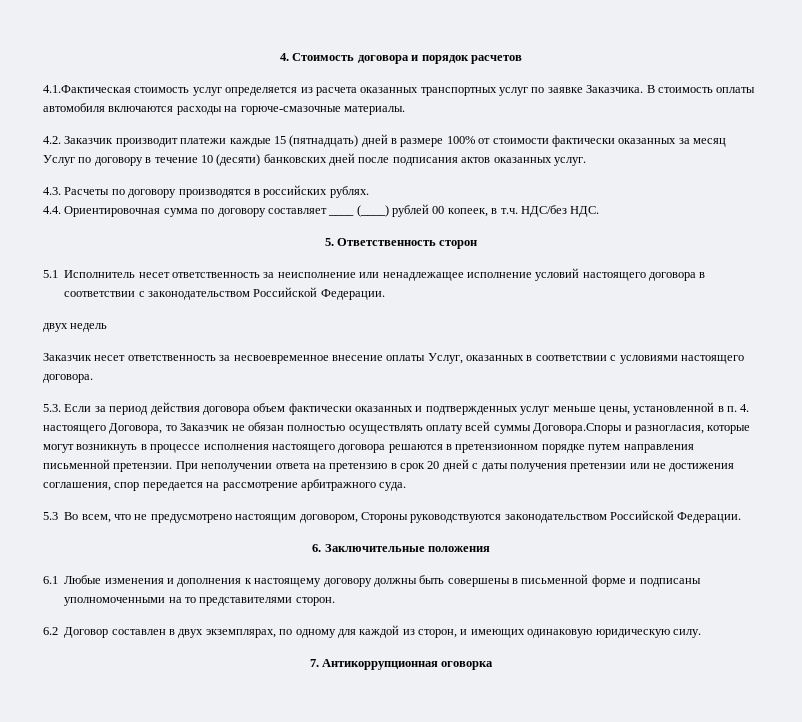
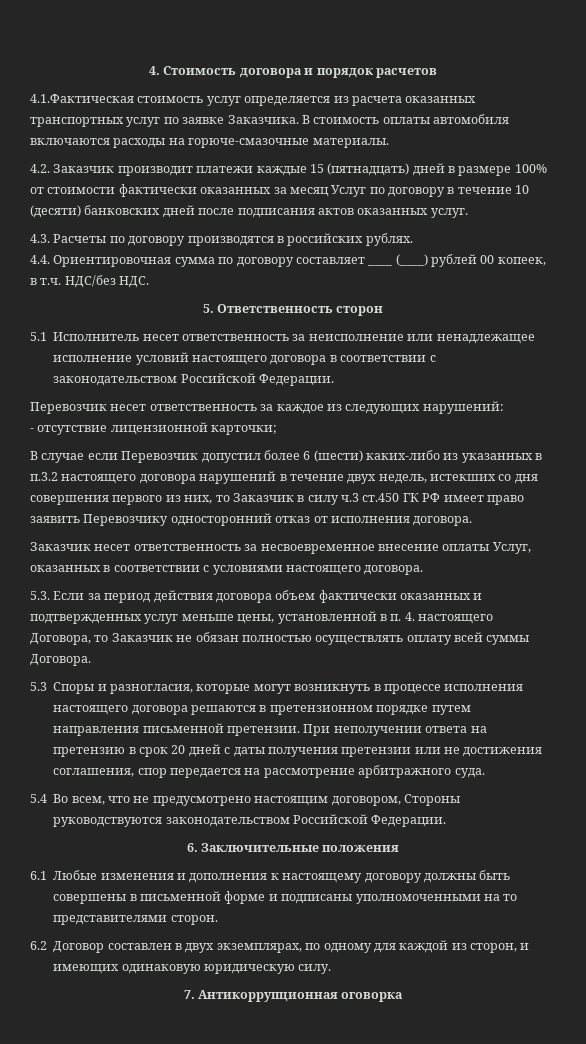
- двух недель
+ Перевозчик несет ответственность за каждое из следующих нарушений:
+ - отсутствие лицензионной карточки;
+ В случае если Перевозчик допустил более 6 (шести) каких-либо из указанных в п.3.2 настоящего договора нарушений в течение двух недель, истекших со дня совершения первого из них, то Заказчик в силу ч.3 ст.450 ГК РФ имеет право заявить Перевозчику односторонний отказ от исполнения договора.
- 5.3. Если за период действия договора объем фактически оказанных и подтвержденных услуг меньше цены, установленной в п. 4. настоящего Договора, то Заказчик не обязан полностью осуществлять оплату всей суммы Договора.Споры и разногласия, которые могут возникнуть в процессе исполнения настоящего договора решаются в претензионном порядке путем направления письменной претензии.
+ 5.3. Если за период действия договора объем фактически оказанных и подтвержденных услуг меньше цены, установленной в п. 4. настоящего Договора, то Заказчик не обязан полностью осуществлять оплату всей суммы Договора.
+ 5.3 Споры и разногласия, которые могут возникнуть в процессе исполнения настоящего договора решаются в претензионном порядке путем направления письменной претензии.
- 5.3 Во всем, что не предусмотрено настоящим договором, Стороны руководствуются законодательством Российской Федерации.
+ 5.4 Во всем, что не предусмотрено настоящим договором, Стороны руководствуются законодательством Российской Федерации.

